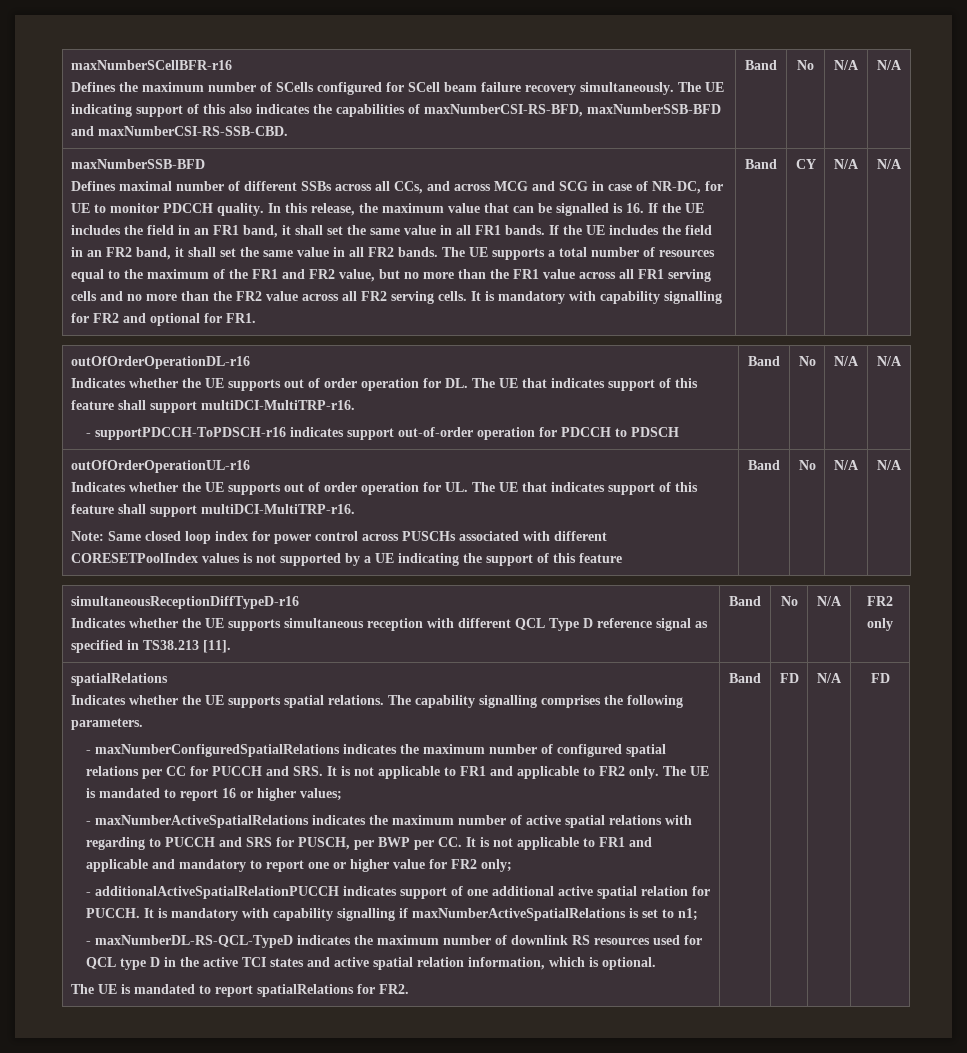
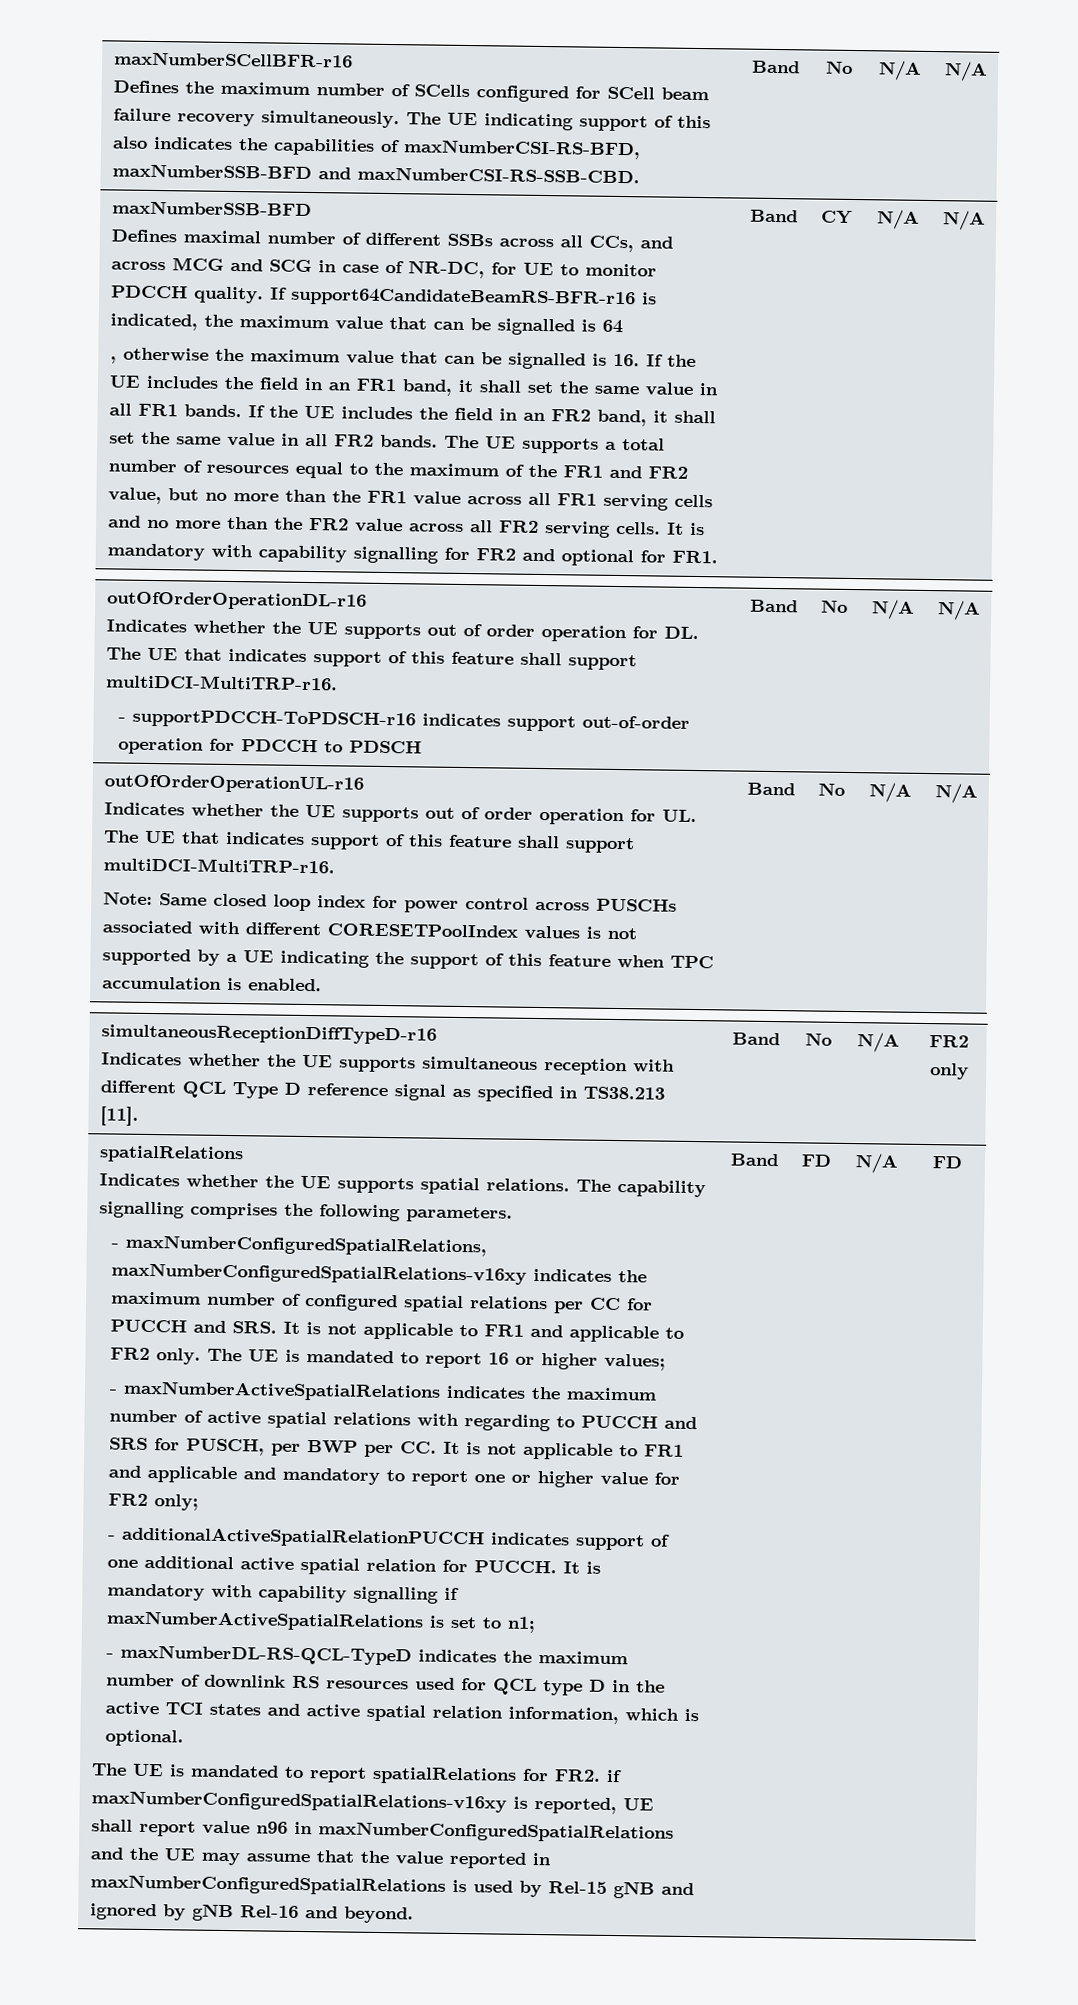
- In this release, the maximum value that can be signalled is 16. If the UE includes the field in an FR1 band, it shall set the same value in all FR1 bands.
+ If support64CandidateBeamRS-BFR-r16 is indicated, the maximum value that can be signalled is 64
+ , otherwise the maximum value that can be signalled is 16. If the UE includes the field in an FR1 band, it shall set the same value in all FR1 bands.
- Note: Same closed loop index for power control across PUSCHs associated with different CORESETPoolIndex values is not supported by a UE indicating the support of this feature
+ Note: Same closed loop index for power control across PUSCHs associated with different CORESETPoolIndex values is not supported by a UE indicating the support of this feature when TPC accumulation is enabled.
- - maxNumberConfiguredSpatialRelations indicates the maximum number of configured spatial relations per CC for PUCCH and SRS. It is not applicable to FR1 and applicable to FR2 only.
+ - maxNumberConfiguredSpatialRelations, maxNumberConfiguredSpatialRelations-v16xy indicates the maximum number of configured spatial relations per CC for PUCCH and SRS. It is not applicable to FR1 and applicable to FR2 only.
- The UE is mandated to report spatialRelations for FR2.
+ The UE is mandated to report spatialRelations for FR2. if maxNumberConfiguredSpatialRelations-v16xy is reported, UE shall report value n96 in maxNumberConfiguredSpatialRelations and the UE may assume that the value reported in maxNumberConfiguredSpatialRelations is used by Rel-15 gNB and ignored by gNB Rel-16 and beyond.

